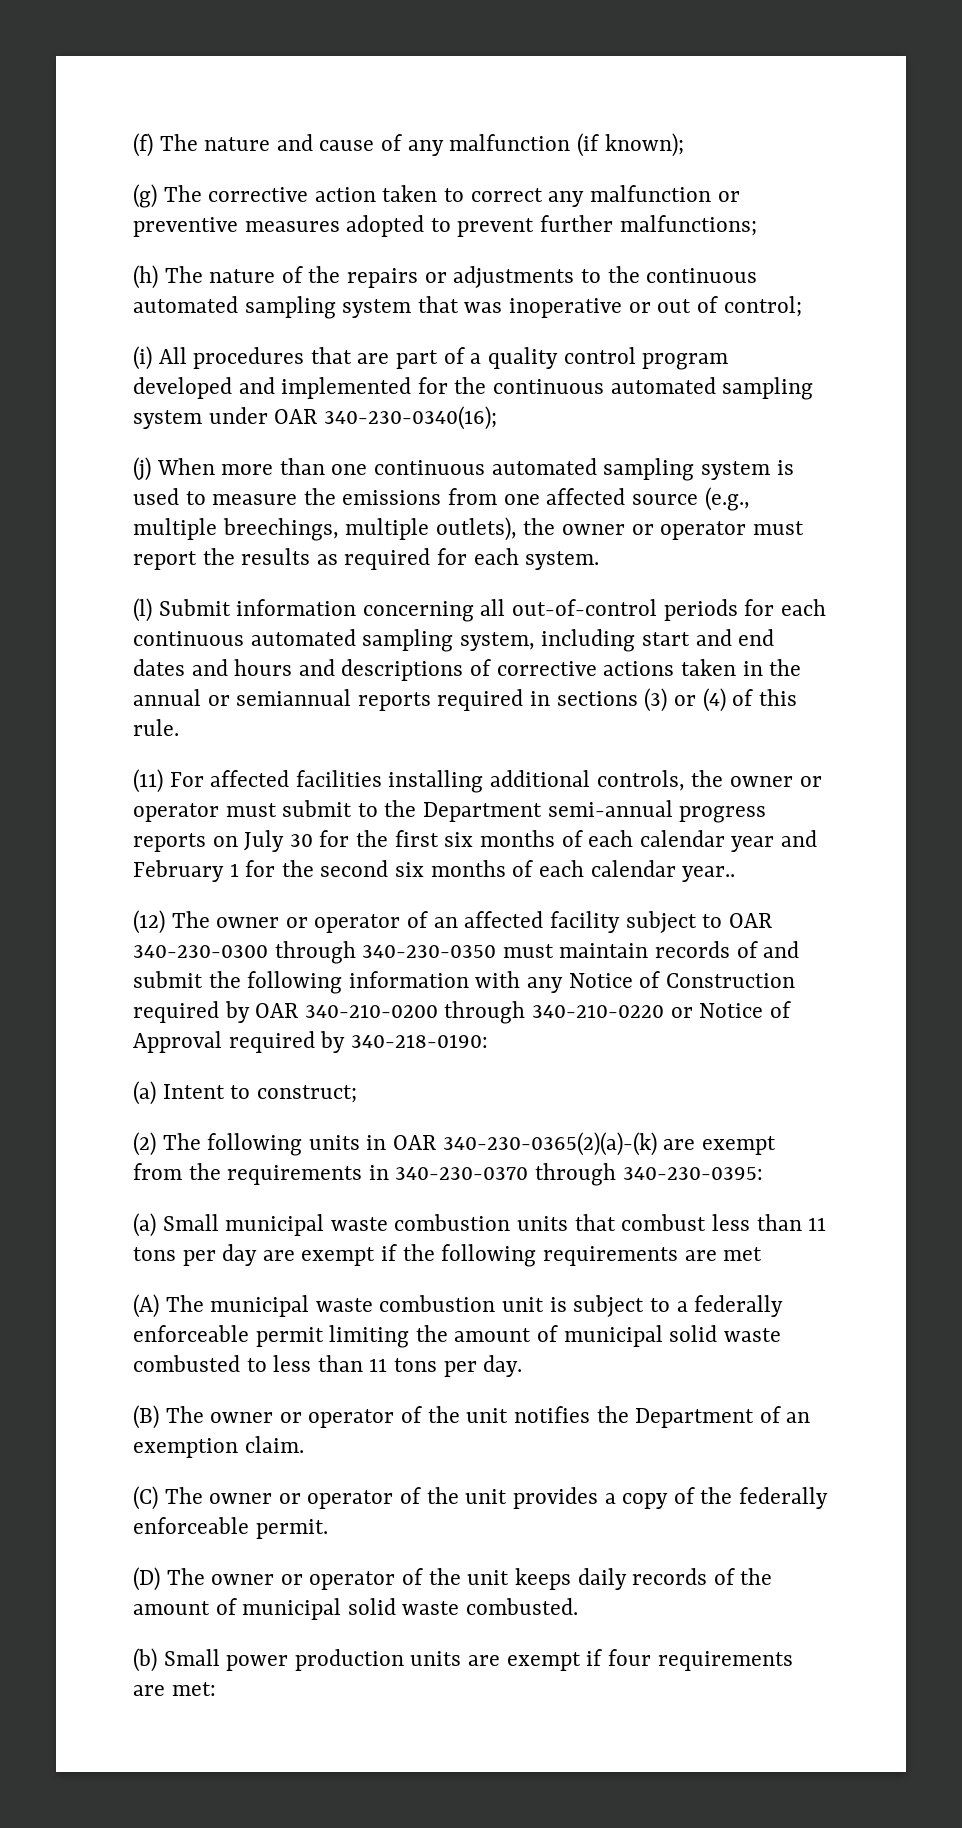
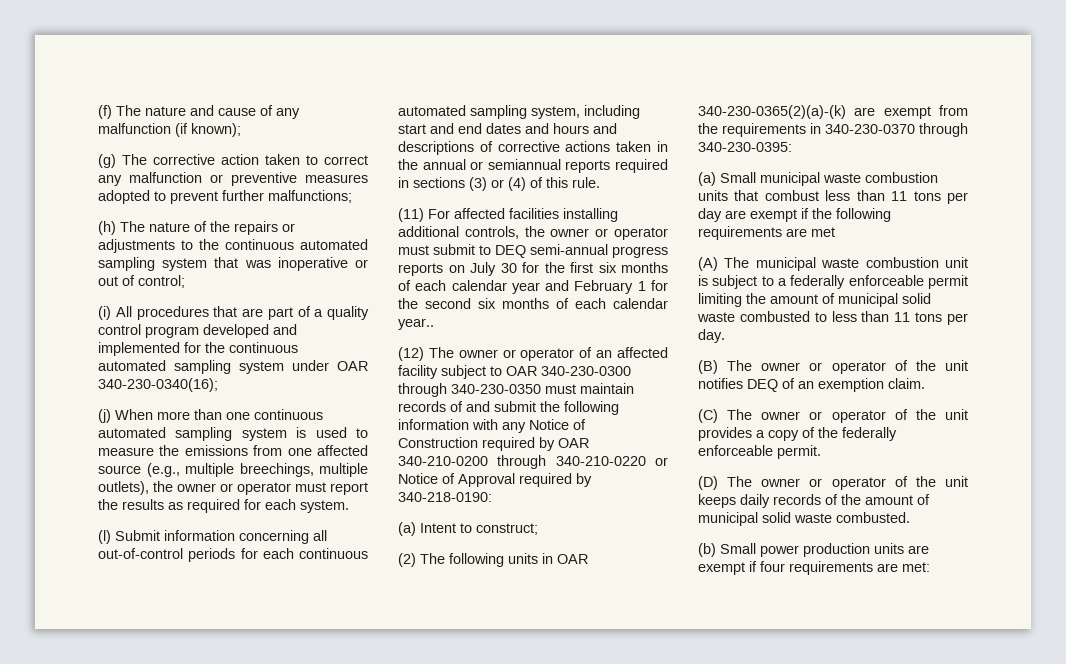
- (11) For affected facilities installing additional controls, the owner or operator must submit to the Department semi-annual progress reports on July 30 for the first six months of each calendar year and February 1 for the second six months of each calendar year..
+ (11) For affected facilities installing additional controls, the owner or operator must submit to DEQ semi-annual progress reports on July 30 for the first six months of each calendar year and February 1 for the second six months of each calendar year..
- (B) The owner or operator of the unit notifies the Department of an exemption claim.
+ (B) The owner or operator of the unit notifies DEQ of an exemption claim.

